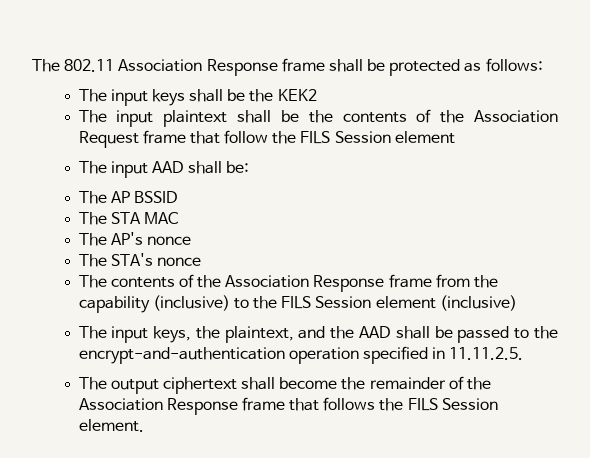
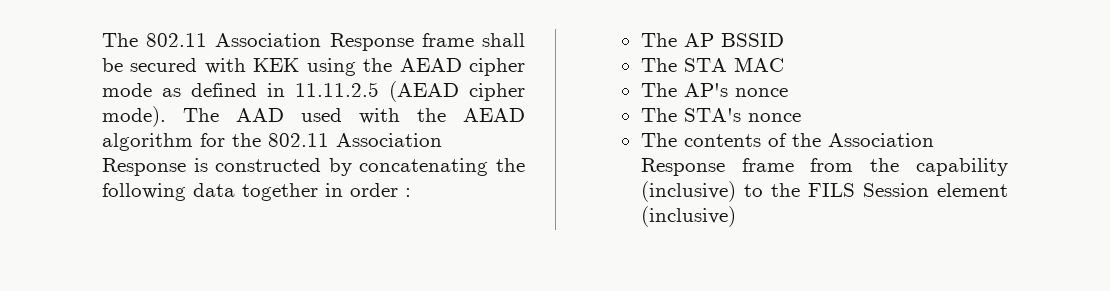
- The 802.11 Association Response frame shall be protected as follows:
- The input keys shall be the KEK2
- The input plaintext shall be the contents of the Association Request frame that follow the FILS Session element
- The input AAD shall be:
+ The 802.11 Association Response frame shall be secured with KEK using the AEAD cipher mode as defined in 11.11.2.5 (AEAD cipher mode). The AAD used with the AEAD algorithm for the 802.11 Association Response is constructed by concatenating the following data together in order :
- The input keys, the plaintext, and the AAD shall be passed to the encrypt-and-authentication operation specified in 11.11.2.5.
- The output ciphertext shall become the remainder of the Association Response frame that follows the FILS Session element.

